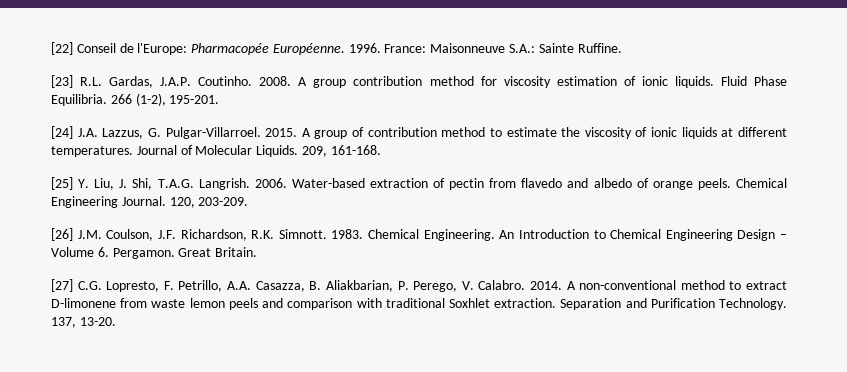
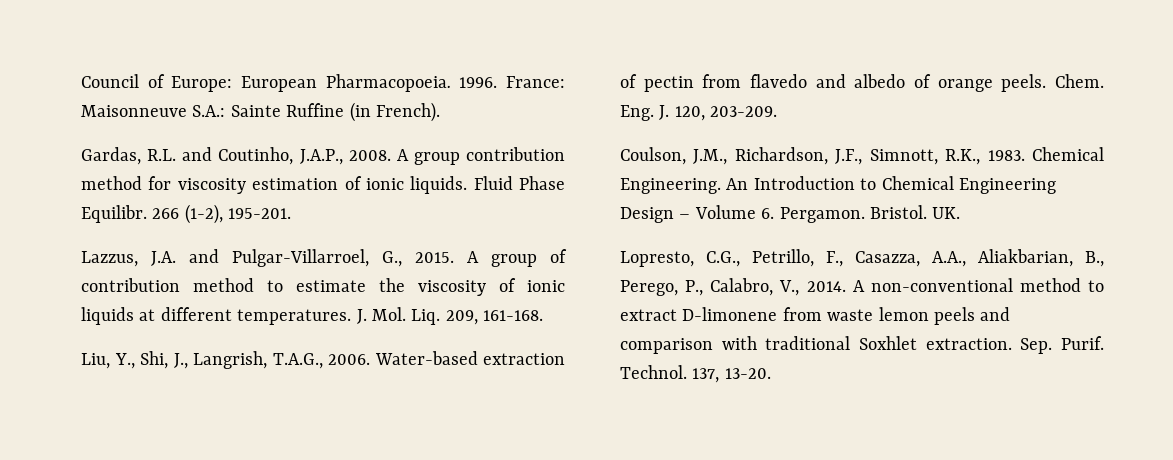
- [22] Conseil de l'Europe: Pharmacopée Européenne.
+ Council of Europe: European Pharmacopoeia.
- France: Maisonneuve S.A.: Sainte Ruffine.
- [23] R.L. Gardas, J.A.P. Coutinho. 2008.
+ France: Maisonneuve S.A.: Sainte Ruffine (in French).
+ Gardas, R.L. and Coutinho, J.A.P., 2008.
- Fluid Phase Equilibria.
+ Fluid Phase Equilibr.
- [24] J.A. Lazzus, G. Pulgar-Villarroel. 2015.
+ Lazzus, J.A. and Pulgar-Villarroel, G., 2015.
- Journal of Molecular Liquids. 209, 161-168.
- [25] Y. Liu, J. Shi, T.A.G. Langrish. 2006.
+ J. Mol. Liq. 209, 161-168.
+ Liu, Y., Shi, J., Langrish, T.A.G., 2006.
- Chemical Engineering Journal. 120, 203-209.
+ Chem. Eng. J. 120, 203-209.
- [26] J.M. Coulson, J.F. Richardson, R.K. Simnott. 1983.
+ Coulson, J.M., Richardson, J.F., Simnott, R.K., 1983.
- Great Britain.
- [27] C.G. Lopresto, F. Petrillo, A.A. Casazza, B. Aliakbarian, P. Perego, V. Calabro. 2014.
+ Bristol. UK.
+ Lopresto, C.G., Petrillo, F., Casazza, A.A., Aliakbarian, B., Perego, P., Calabro, V., 2014.
- Separation and Purification Technology.
+ Sep. Purif. Technol.

